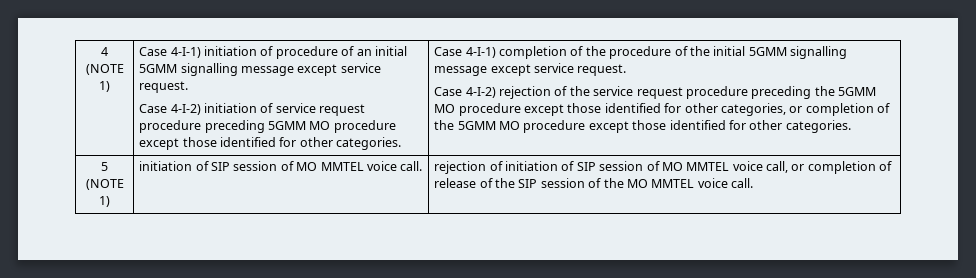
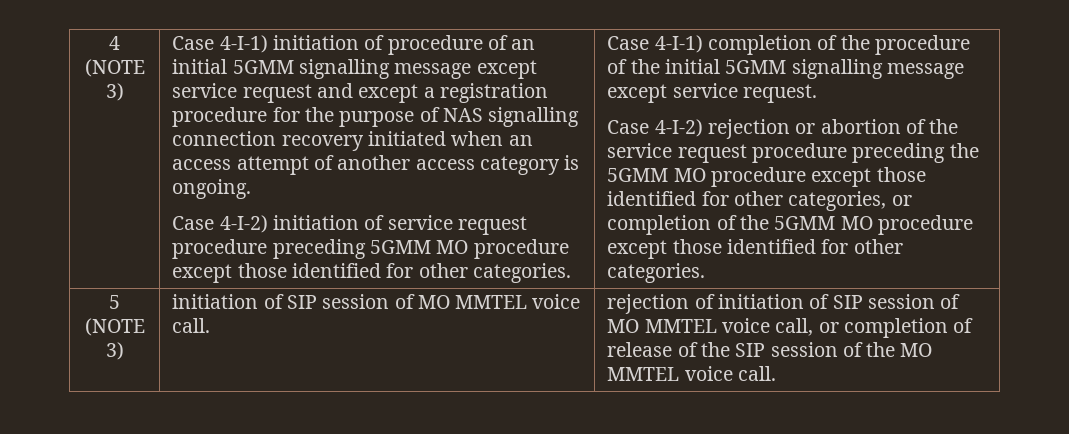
- 4 (NOTE 1)
+ 4 (NOTE 3)
- Case 4-I-1) initiation of procedure of an initial 5GMM signalling message except service request.
+ Case 4-I-1) initiation of procedure of an initial 5GMM signalling message except service request and except a registration procedure for the purpose of NAS signalling connection recovery initiated when an access attempt of another access category is ongoing.
- Case 4-I-2) rejection of the service request procedure preceding the 5GMM MO procedure except those identified for other categories, or completion of the 5GMM MO procedure except those identified for other categories.
+ Case 4-I-2) rejection or abortion of the service request procedure preceding the 5GMM MO procedure except those identified for other categories, or completion of the 5GMM MO procedure except those identified for other categories.
- 5 (NOTE 1) | initiation of SIP session of MO MMTEL voice call. | rejection of initiation of SIP session of MO MMTEL voice call, or completion of release of the SIP session of the MO MMTEL voice call.
+ 5 (NOTE 3) | initiation of SIP session of MO MMTEL voice call. | rejection of initiation of SIP session of MO MMTEL voice call, or completion of release of the SIP session of the MO MMTEL voice call.

